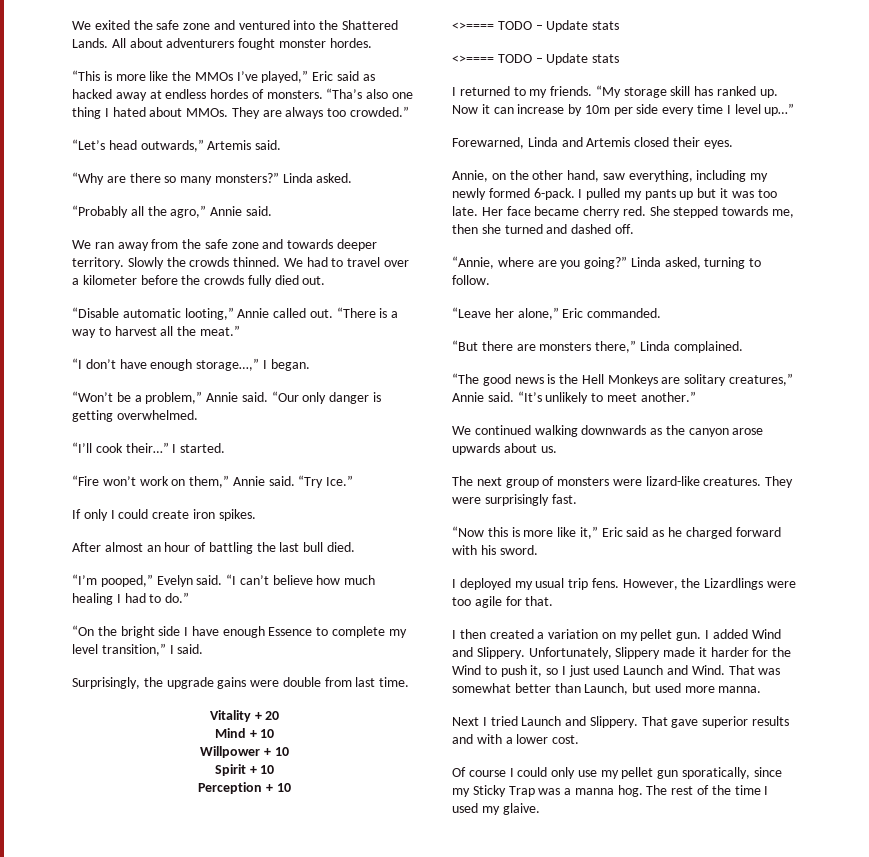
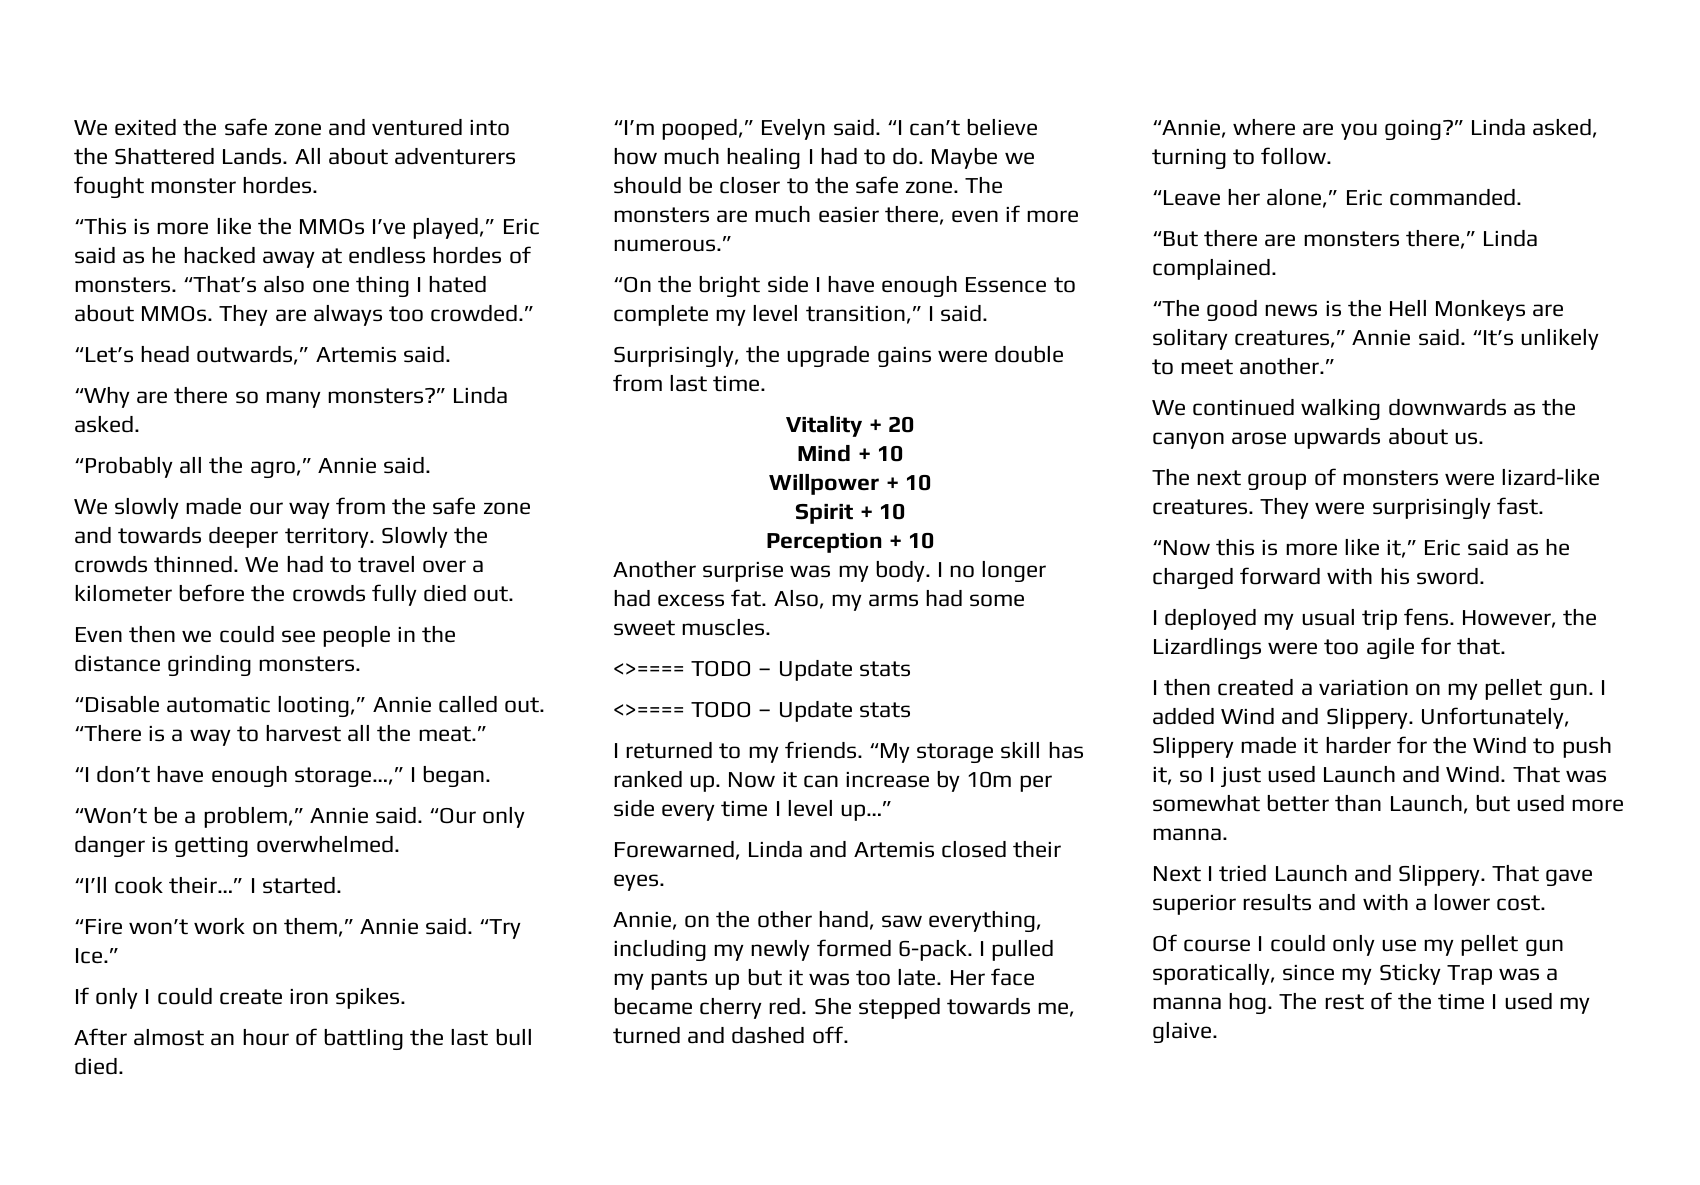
- “This is more like the MMOs I’ve played,” Eric said as hacked away at endless hordes of monsters.
+ “This is more like the MMOs I’ve played,” Eric said as he hacked away at endless hordes of monsters.
- “Tha’s also one thing I hated about MMOs.
+ “That’s also one thing I hated about MMOs.
- We ran away from the safe zone and towards deeper territory.
+ We slowly made our way from the safe zone and towards deeper territory.
+ Even then we could see people in the distance grinding monsters.
- “I can’t believe how much healing I had to do.”
+ “I can’t believe how much healing I had to do. Maybe we should be closer to the safe zone. The monsters are much easier there, even if more numerous.”
+ Another surprise was my body. I no longer had excess fat. Also, my arms had some sweet muscles.
- She stepped towards me, then she turned and dashed off.
+ She stepped towards me, turned and dashed off.

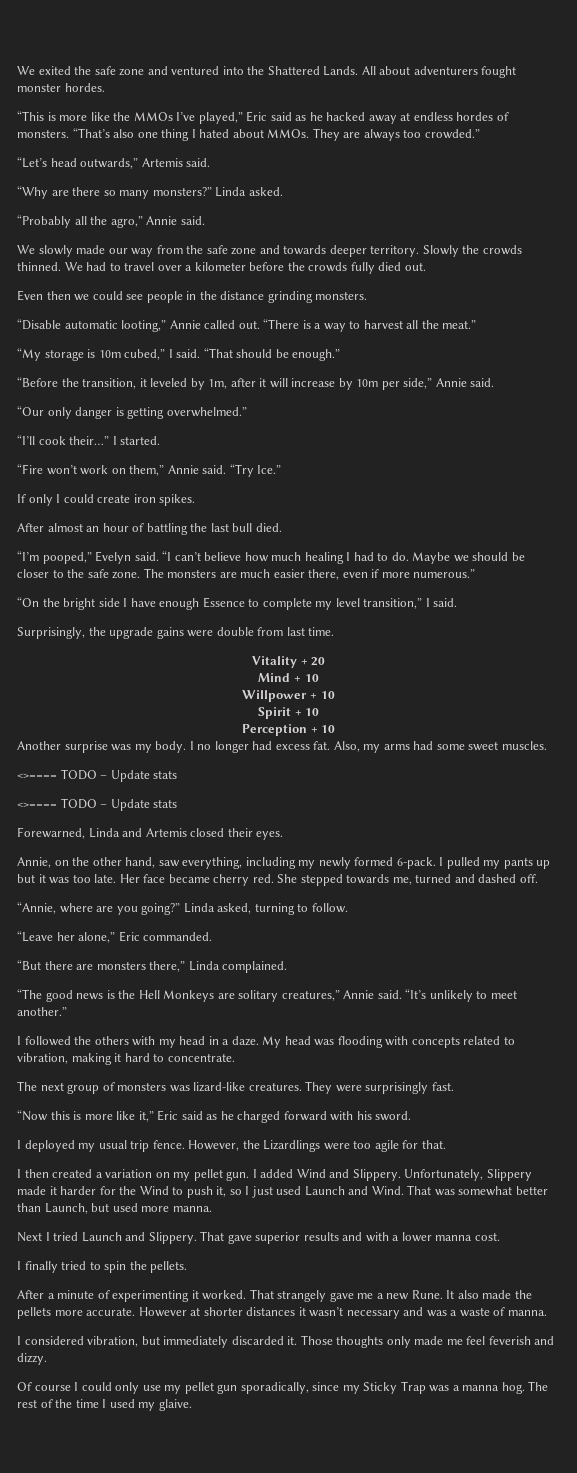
- “I don’t have enough storage…,” I began.
- “Won’t be a problem,” Annie said. “Our only danger is getting overwhelmed.
+ “My storage is 10m cubed,” I said. “That should be enough.”
+ “Before the transition, it leveled by 1m, after it will increase by 10m per side,” Annie said.
+ “Our only danger is getting overwhelmed.”
- I returned to my friends. “My storage skill has ranked up. Now it can increase by 10m per side every time I level up…”
- We continued walking downwards as the canyon arose upwards about us.
+ I followed the others with my head in a daze. My head was flooding with concepts related to vibration, making it hard to concentrate.
- The next group of monsters were lizard-like creatures.
+ The next group of monsters was lizard-like creatures.
- I deployed my usual trip fens.
+ I deployed my usual trip fence.
- That gave superior results and with a lower cost.
+ That gave superior results and with a lower manna cost.
+ I finally tried to spin the pellets.
+ After a minute of experimenting it worked. That strangely gave me a new Rune. It also made the pellets more accurate. However at shorter distances it wasn’t necessary and was a waste of manna.
+ I considered vibration, but immediately discarded it. Those thoughts only made me feel feverish and dizzy.
- Of course I could only use my pellet gun sporatically, since my Sticky Trap was a manna hog.
+ Of course I could only use my pellet gun sporadically, since my Sticky Trap was a manna hog.

